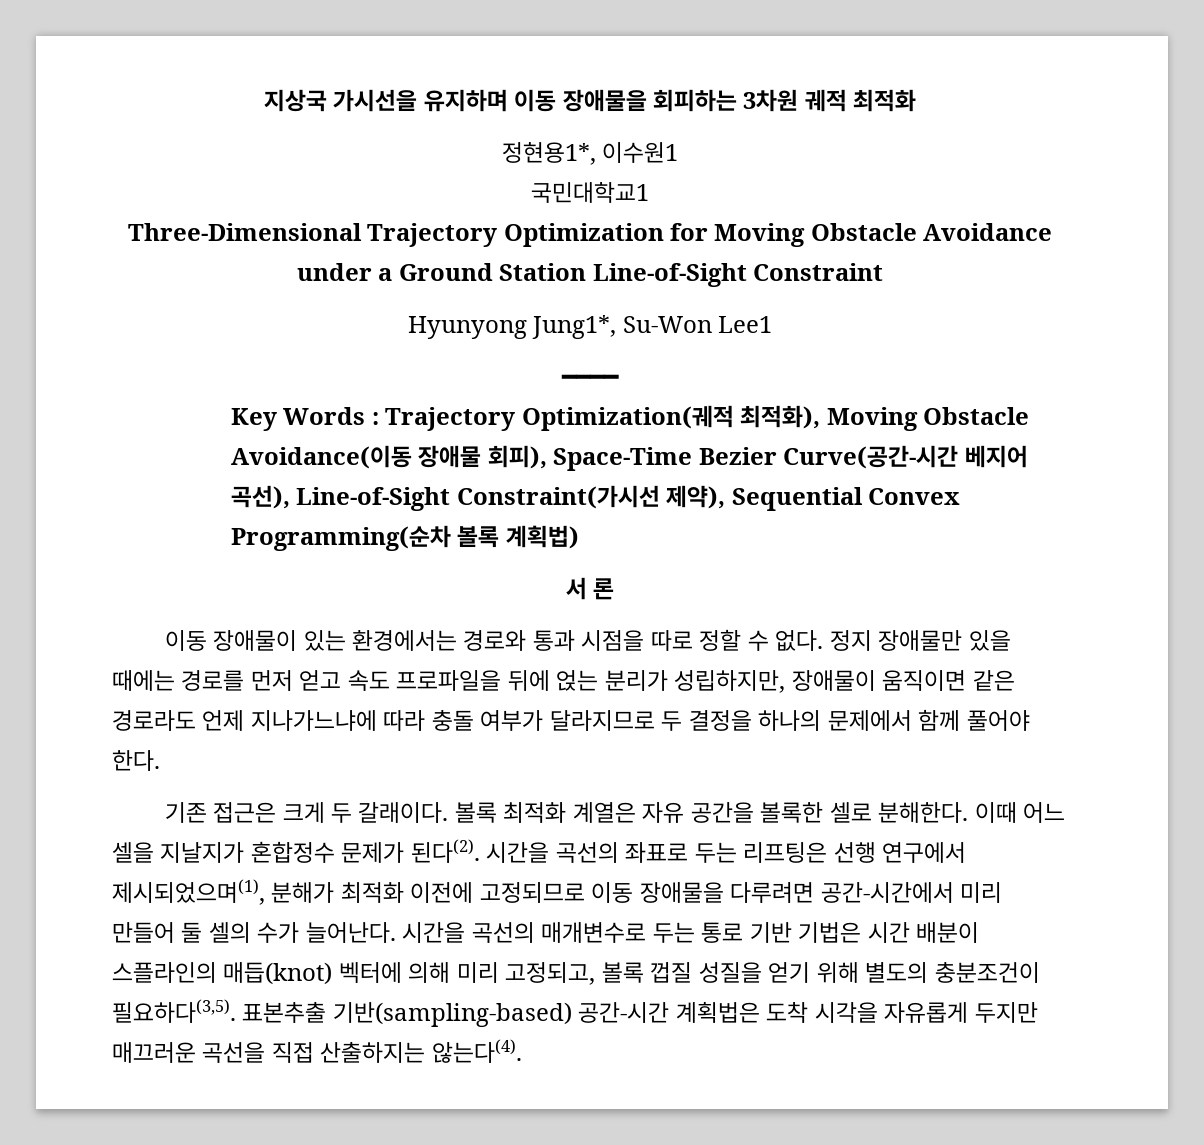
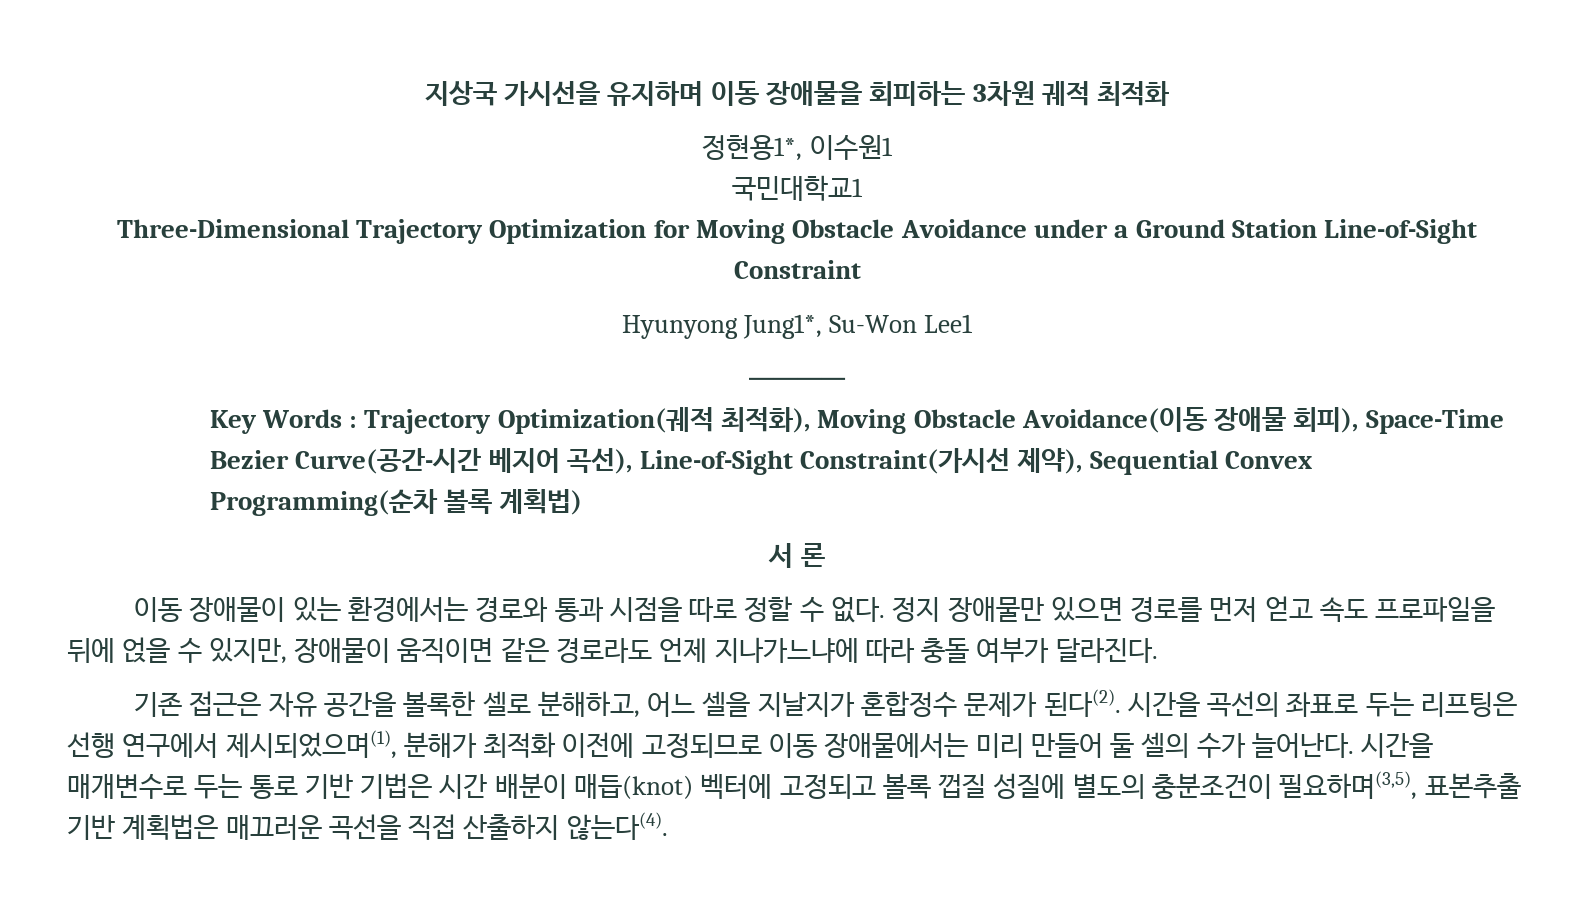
- 정지 장애물만 있을 때에는 경로를 먼저 얻고 속도 프로파일을 뒤에 얹는 분리가 성립하지만, 장애물이 움직이면 같은 경로라도 언제 지나가느냐에 따라 충돌 여부가 달라지므로 두 결정을 하나의 문제에서 함께 풀어야 한다.
- 기존 접근은 크게 두 갈래이다. 볼록 최적화 계열은 자유 공간을 볼록한 셀로 분해한다. 이때 어느 셀을 지날지가 혼합정수 문제가 된다(2).
+ 정지 장애물만 있으면 경로를 먼저 얻고 속도 프로파일을 뒤에 얹을 수 있지만, 장애물이 움직이면 같은 경로라도 언제 지나가느냐에 따라 충돌 여부가 달라진다.
+ 기존 접근은 자유 공간을 볼록한 셀로 분해하고, 어느 셀을 지날지가 혼합정수 문제가 된다(2).
- 시간을 곡선의 좌표로 두는 리프팅은 선행 연구에서 제시되었으며(1), 분해가 최적화 이전에 고정되므로 이동 장애물을 다루려면 공간-시간에서 미리 만들어 둘 셀의 수가 늘어난다.
+ 시간을 곡선의 좌표로 두는 리프팅은 선행 연구에서 제시되었으며(1), 분해가 최적화 이전에 고정되므로 이동 장애물에서는 미리 만들어 둘 셀의 수가 늘어난다.
- 시간을 곡선의 매개변수로 두는 통로 기반 기법은 시간 배분이 스플라인의 매듭(knot) 벡터에 의해 미리 고정되고, 볼록 껍질 성질을 얻기 위해 별도의 충분조건이 필요하다(3,5). 표본추출 기반(sampling-based) 공간-시간 계획법은 도착 시각을 자유롭게 두지만 매끄러운 곡선을 직접 산출하지는 않는다(4).
+ 시간을 매개변수로 두는 통로 기반 기법은 시간 배분이 매듭(knot) 벡터에 고정되고 볼록 껍질 성질에 별도의 충분조건이 필요하며(3,5), 표본추출 기반 계획법은 매끄러운 곡선을 직접 산출하지 않는다(4).

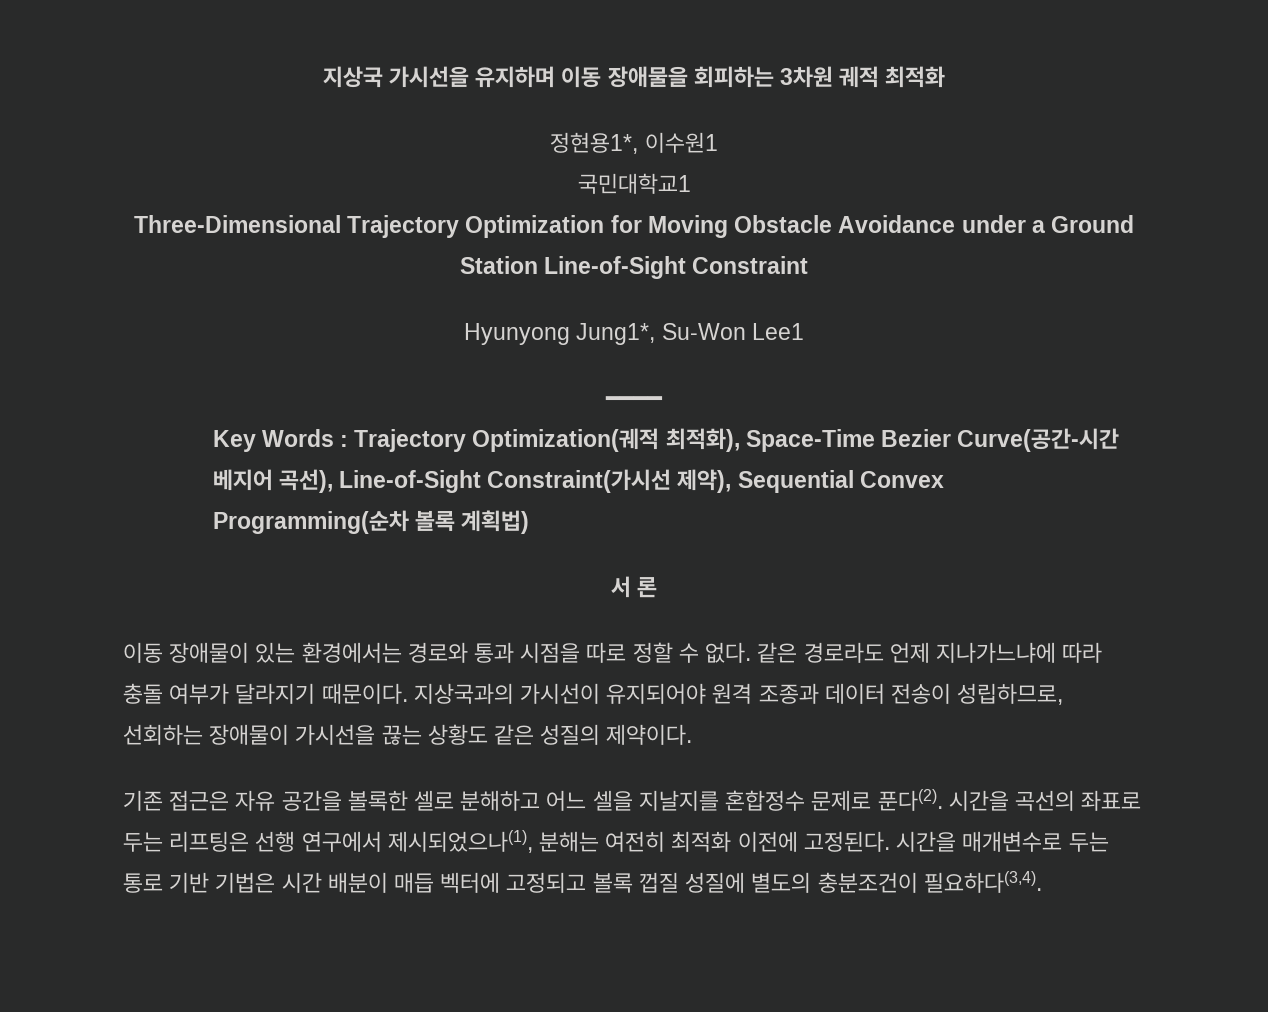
- Key Words : Trajectory Optimization(궤적 최적화), Moving Obstacle Avoidance(이동 장애물 회피), Space-Time Bezier Curve(공간-시간 베지어 곡선), Line-of-Sight Constraint(가시선 제약), Sequential Convex Programming(순차 볼록 계획법)
+ Key Words : Trajectory Optimization(궤적 최적화), Space-Time Bezier Curve(공간-시간 베지어 곡선), Line-of-Sight Constraint(가시선 제약), Sequential Convex Programming(순차 볼록 계획법)
- 정지 장애물만 있으면 경로를 먼저 얻고 속도 프로파일을 뒤에 얹을 수 있지만, 장애물이 움직이면 같은 경로라도 언제 지나가느냐에 따라 충돌 여부가 달라진다.
+ 같은 경로라도 언제 지나가느냐에 따라 충돌 여부가 달라지기 때문이다. 지상국과의 가시선이 유지되어야 원격 조종과 데이터 전송이 성립하므로, 선회하는 장애물이 가시선을 끊는 상황도 같은 성질의 제약이다.
- 기존 접근은 자유 공간을 볼록한 셀로 분해하고, 어느 셀을 지날지가 혼합정수 문제가 된다(2).
+ 기존 접근은 자유 공간을 볼록한 셀로 분해하고 어느 셀을 지날지를 혼합정수 문제로 푼다(2).
- 시간을 곡선의 좌표로 두는 리프팅은 선행 연구에서 제시되었으며(1), 분해가 최적화 이전에 고정되므로 이동 장애물에서는 미리 만들어 둘 셀의 수가 늘어난다.
+ 시간을 곡선의 좌표로 두는 리프팅은 선행 연구에서 제시되었으나(1), 분해는 여전히 최적화 이전에 고정된다.
- 시간을 매개변수로 두는 통로 기반 기법은 시간 배분이 매듭(knot) 벡터에 고정되고 볼록 껍질 성질에 별도의 충분조건이 필요하며(3,5), 표본추출 기반 계획법은 매끄러운 곡선을 직접 산출하지 않는다(4).
+ 시간을 매개변수로 두는 통로 기반 기법은 시간 배분이 매듭 벡터에 고정되고 볼록 껍질 성질에 별도의 충분조건이 필요하다(3,4).

